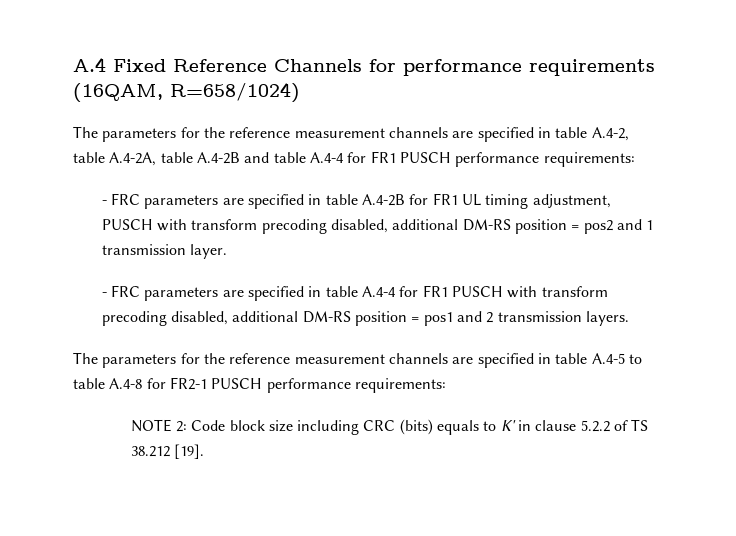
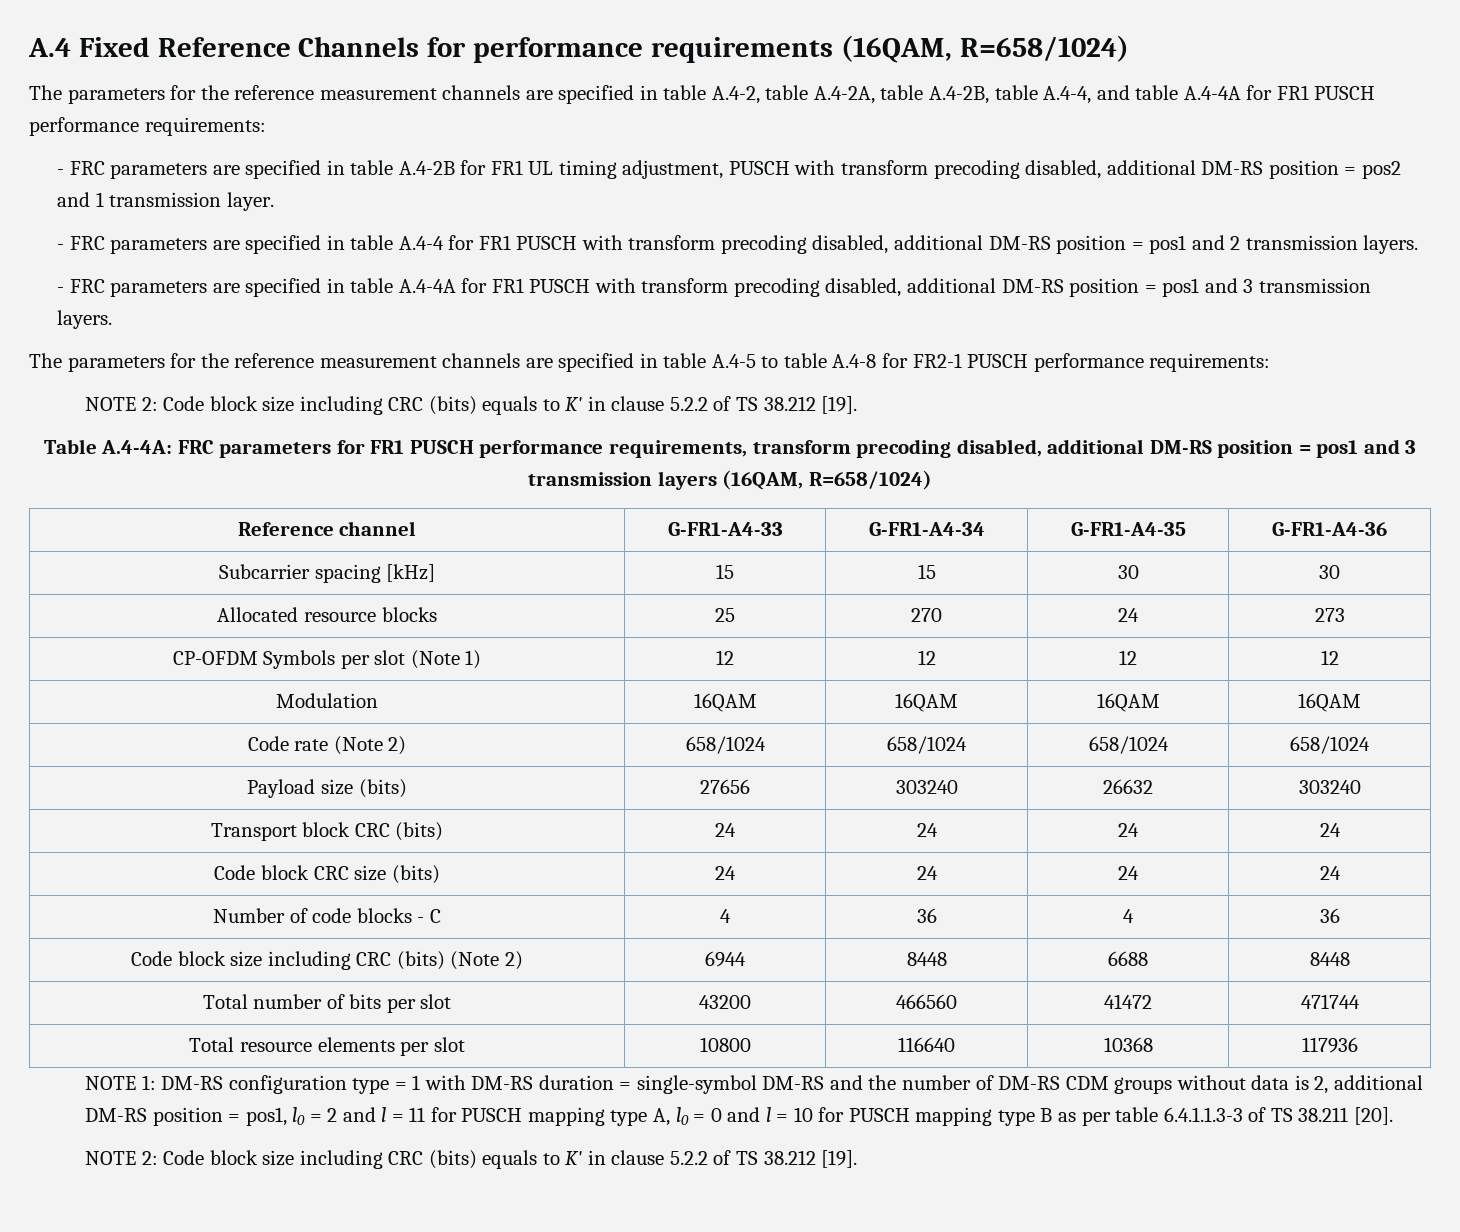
- The parameters for the reference measurement channels are specified in table A.4-2, table A.4-2A, table A.4-2B and table A.4-4 for FR1 PUSCH performance requirements:
+ The parameters for the reference measurement channels are specified in table A.4-2, table A.4-2A, table A.4-2B, table A.4-4, and table A.4-4A for FR1 PUSCH performance requirements:
+ - FRC parameters are specified in table A.4-4A for FR1 PUSCH with transform precoding disabled, additional DM-RS position = pos1 and 3 transmission layers.
+ Table A.4-4A: FRC parameters for FR1 PUSCH performance requirements, transform precoding disabled, additional DM-RS position = pos1 and 3 transmission layers (16QAM, R=658/1024)
+ Reference channel | G-FR1-A4-33 | G-FR1-A4-34 | G-FR1-A4-35 | G-FR1-A4-36
+ Subcarrier spacing [kHz] | 15 | 15 | 30 | 30
+ Allocated resource blocks | 25 | 270 | 24 | 273
+ CP-OFDM Symbols per slot (Note 1) | 12 | 12 | 12 | 12
+ Modulation | 16QAM | 16QAM | 16QAM | 16QAM
+ Code rate (Note 2) | 658/1024 | 658/1024 | 658/1024 | 658/1024
+ Payload size (bits) | 27656 | 303240 | 26632 | 303240
+ Transport block CRC (bits) | 24 | 24 | 24 | 24
+ Code block CRC size (bits) | 24 | 24 | 24 | 24
+ Number of code blocks - C | 4 | 36 | 4 | 36
+ Code block size including CRC (bits) (Note 2) | 6944 | 8448 | 6688 | 8448
+ Total number of bits per slot | 43200 | 466560 | 41472 | 471744
+ Total resource elements per slot | 10800 | 116640 | 10368 | 117936
+ NOTE 1: DM-RS configuration type = 1 with DM-RS duration = single-symbol DM-RS and the number of DM-RS CDM groups without data is 2, additional DM-RS position = pos1, l0 = 2 and l = 11 for PUSCH mapping type A, l0 = 0 and l = 10 for PUSCH mapping type B as per table 6.4.1.1.3-3 of TS 38.211 [20].
+ NOTE 2: Code block size including CRC (bits) equals to K' in clause 5.2.2 of TS 38.212 [19].

